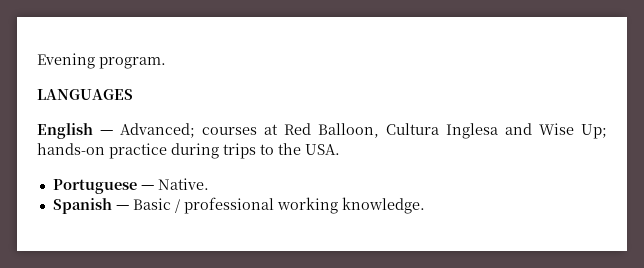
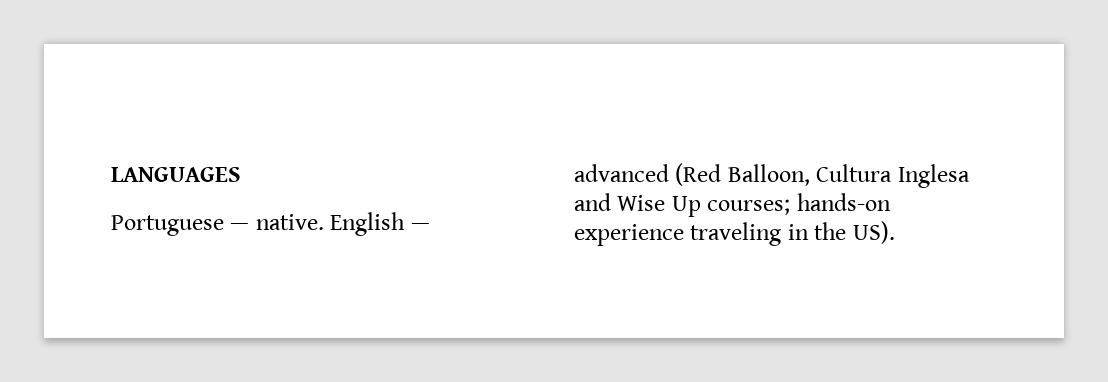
- Evening program.
- English — Advanced; courses at Red Balloon, Cultura Inglesa and Wise Up; hands-on practice during trips to the USA.
- Portuguese — Native.
- Spanish — Basic / professional working knowledge.
+ Portuguese — native. English — advanced (Red Balloon, Cultura Inglesa and Wise Up courses; hands-on experience traveling in the US).

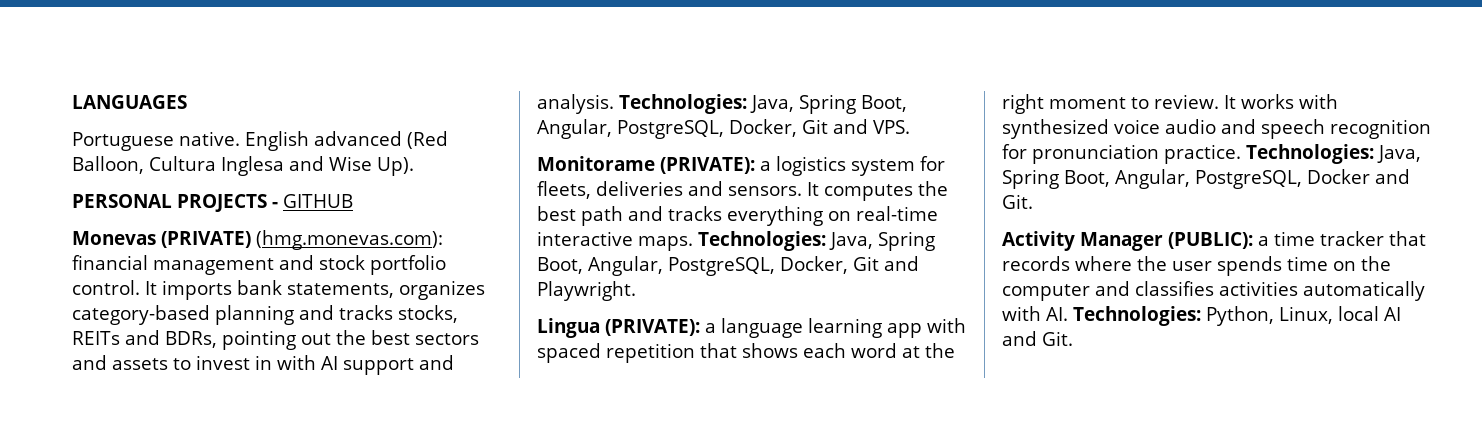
- Portuguese — native.
+ Portuguese native.
- English — advanced (Red Balloon, Cultura Inglesa and Wise Up courses; hands-on experience traveling in the US).
+ English advanced (Red Balloon, Cultura Inglesa and Wise Up).
+ PERSONAL PROJECTS - GITHUB
+ Monevas (PRIVATE) (hmg.monevas.com): financial management and stock portfolio control. It imports bank statements, organizes category-based planning and tracks stocks, REITs and BDRs, pointing out the best sectors and assets to invest in with AI support and analysis. Technologies: Java, Spring Boot, Angular, PostgreSQL, Docker, Git and VPS.
+ Monitorame (PRIVATE): a logistics system for fleets, deliveries and sensors. It computes the best path and tracks everything on real-time interactive maps. Technologies: Java, Spring Boot, Angular, PostgreSQL, Docker, Git and Playwright.
+ Lingua (PRIVATE): a language learning app with spaced repetition that shows each word at the right moment to review. It works with synthesized voice audio and speech recognition for pronunciation practice. Technologies: Java, Spring Boot, Angular, PostgreSQL, Docker and Git.
+ Activity Manager (PUBLIC): a time tracker that records where the user spends time on the computer and classifies activities automatically with AI. Technologies: Python, Linux, local AI and Git.

